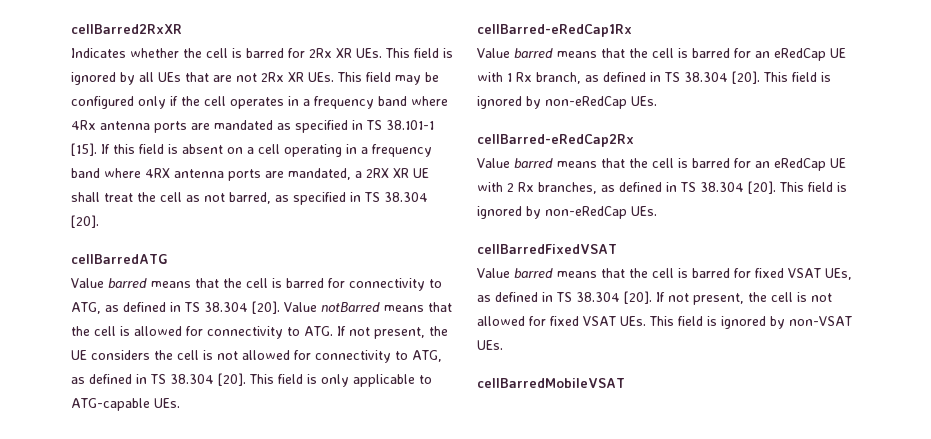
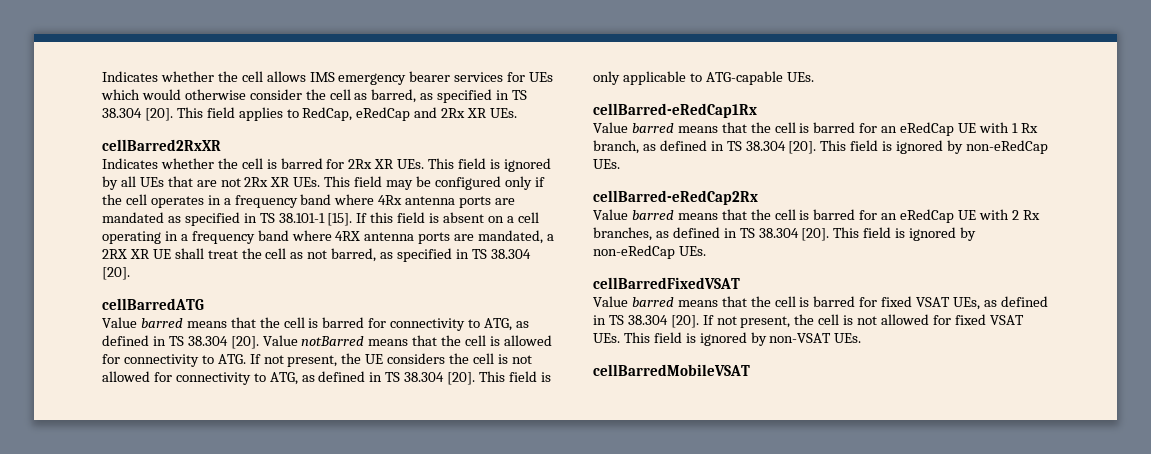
+ Indicates whether the cell allows IMS emergency bearer services for UEs which would otherwise consider the cell as barred, as specified in TS 38.304 [20]. This field applies to RedCap, eRedCap and 2Rx XR UEs.

